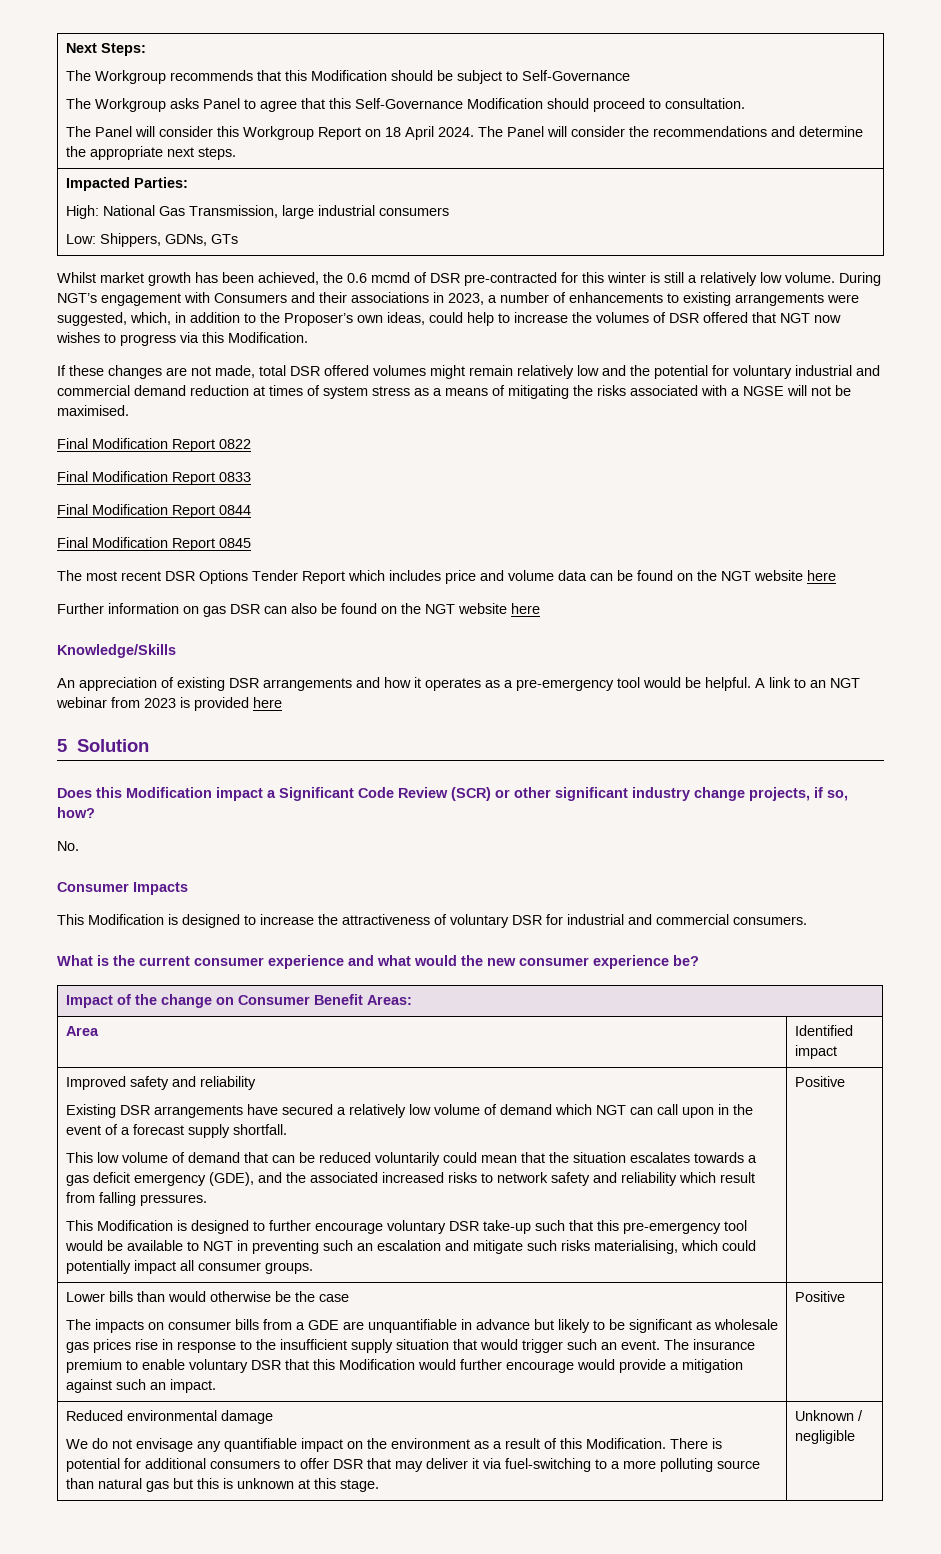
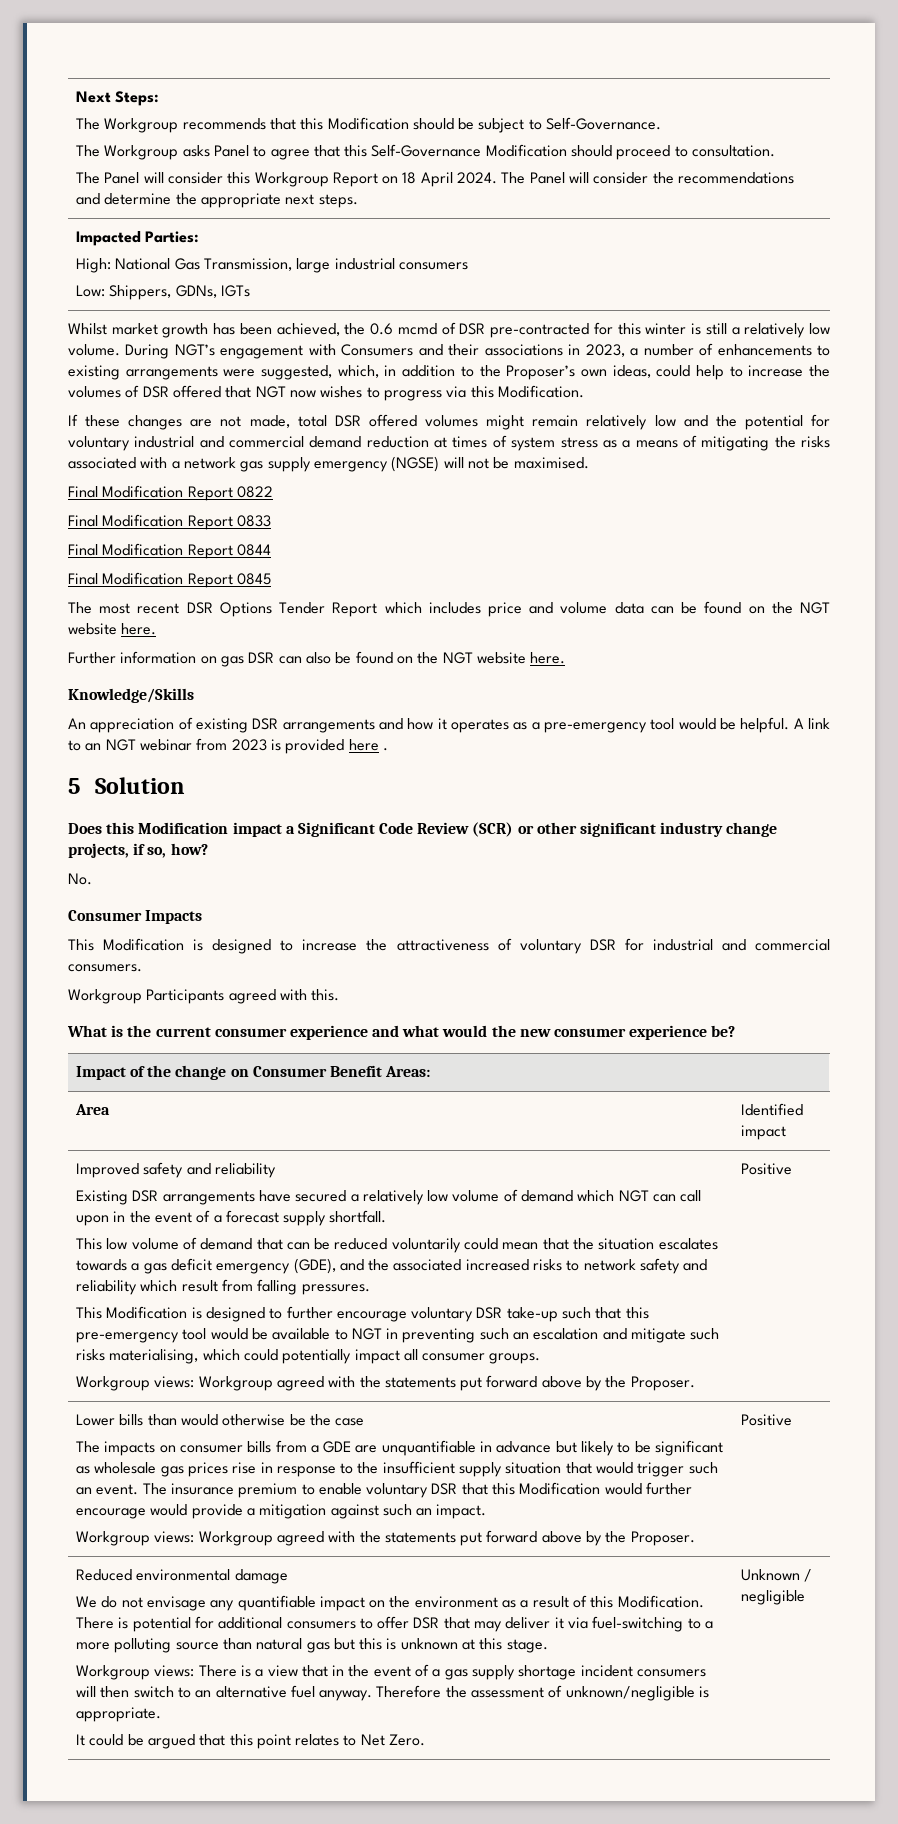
- The Workgroup recommends that this Modification should be subject to Self-Governance
+ The Workgroup recommends that this Modification should be subject to Self-Governance.
  Impacted Parties:
  High: National Gas Transmission, large industrial consumers
- Low: Shippers, GDNs, GTs
+ Low: Shippers, GDNs, IGTs
- If these changes are not made, total DSR offered volumes might remain relatively low and the potential for voluntary industrial and commercial demand reduction at times of system stress as a means of mitigating the risks associated with a NGSE will not be maximised.
+ If these changes are not made, total DSR offered volumes might remain relatively low and the potential for voluntary industrial and commercial demand reduction at times of system stress as a means of mitigating the risks associated with a network gas supply emergency (NGSE) will not be maximised.
- The most recent DSR Options Tender Report which includes price and volume data can be found on the NGT website here
+ The most recent DSR Options Tender Report which includes price and volume data can be found on the NGT website here.
- Further information on gas DSR can also be found on the NGT website here
+ Further information on gas DSR can also be found on the NGT website here.
- A link to an NGT webinar from 2023 is provided here
+ A link to an NGT webinar from 2023 is provided here .
+ Workgroup Participants agreed with this.
  This Modification is designed to further encourage voluntary DSR take-up such that this pre-emergency tool would be available to NGT in preventing such an escalation and mitigate such risks materialising, which could potentially impact all consumer groups.
+ Workgroup views: Workgroup agreed with the statements put forward above by the Proposer.
  The insurance premium to enable voluntary DSR that this Modification would further encourage would provide a mitigation against such an impact.
+ Workgroup views: Workgroup agreed with the statements put forward above by the Proposer.
+ Workgroup views: There is a view that in the event of a gas supply shortage incident consumers will then switch to an alternative fuel anyway. Therefore the assessment of unknown/negligible is appropriate.
+ It could be argued that this point relates to Net Zero.

